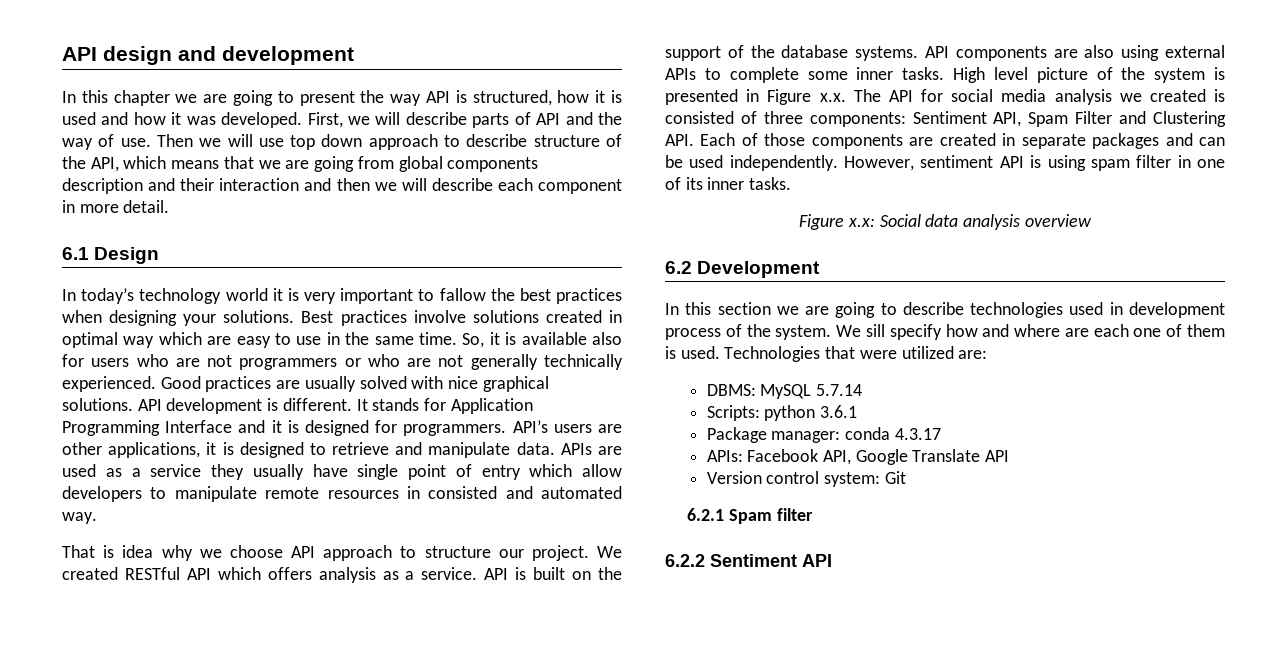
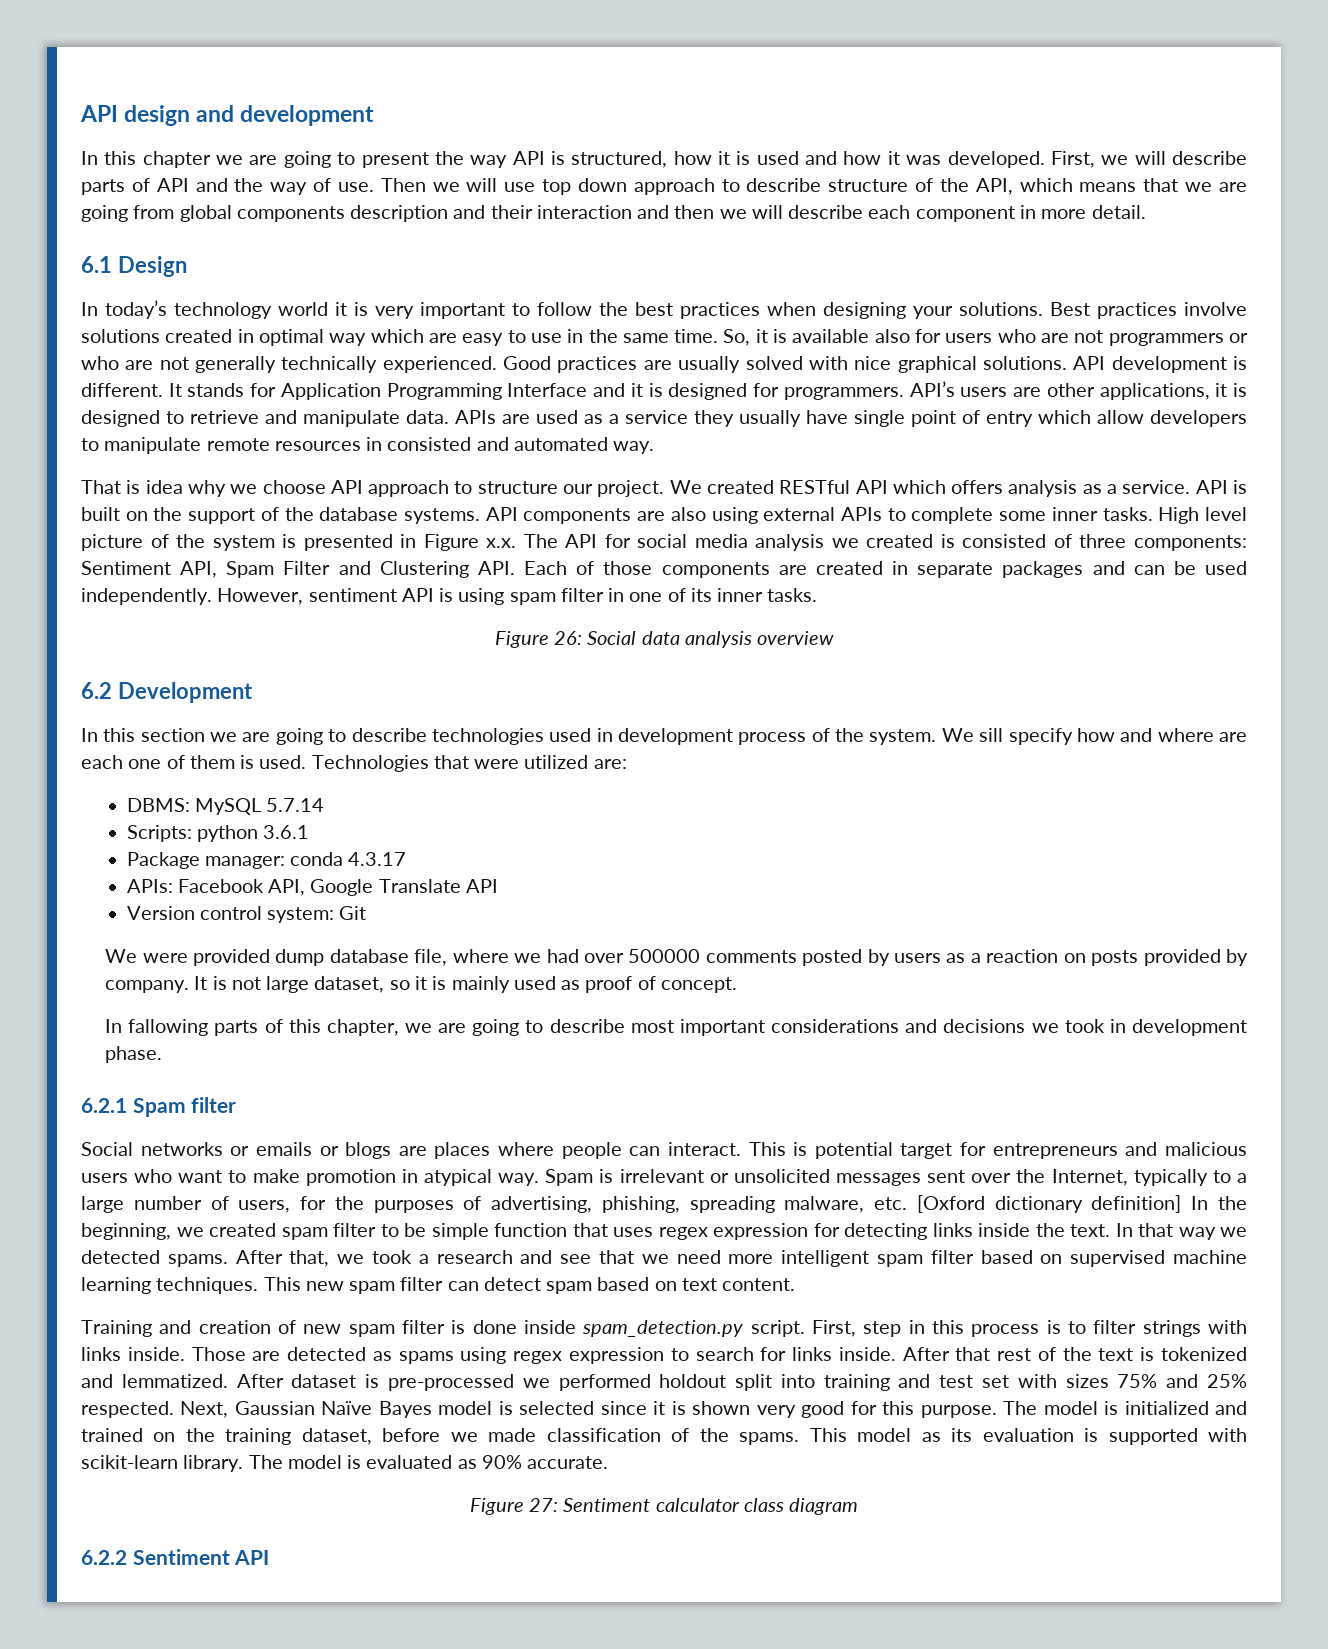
- In today’s technology world it is very important to fallow the best practices when designing your solutions.
+ In today’s technology world it is very important to follow the best practices when designing your solutions.
- Figure x.x: Social data analysis overview
+ Figure 26: Social data analysis overview
+ We were provided dump database file, where we had over 500000 comments posted by users as a reaction on posts provided by company. It is not large dataset, so it is mainly used as proof of concept.
+ In fallowing parts of this chapter, we are going to describe most important considerations and decisions we took in development phase.
  6.2.1 Spam filter
+ Social networks or emails or blogs are places where people can interact. This is potential target for entrepreneurs and malicious users who want to make promotion in atypical way. Spam is irrelevant or unsolicited messages sent over the Internet, typically to a large number of users, for the purposes of advertising, phishing, spreading malware, etc. [Oxford dictionary definition] In the beginning, we created spam filter to be simple function that uses regex expression for detecting links inside the text. In that way we detected spams. After that, we took a research and see that we need more intelligent spam filter based on supervised machine learning techniques. This new spam filter can detect spam based on text content.
+ Training and creation of new spam filter is done inside spam_detection.py script. First, step in this process is to filter strings with links inside. Those are detected as spams using regex expression to search for links inside. After that rest of the text is tokenized and lemmatized. After dataset is pre-processed we performed holdout split into training and test set with sizes 75% and 25% respected. Next, Gaussian Naïve Bayes model is selected since it is shown very good for this purpose. The model is initialized and trained on the training dataset, before we made classification of the spams. This model as its evaluation is supported with scikit-learn library. The model is evaluated as 90% accurate.
+ Figure 27: Sentiment calculator class diagram

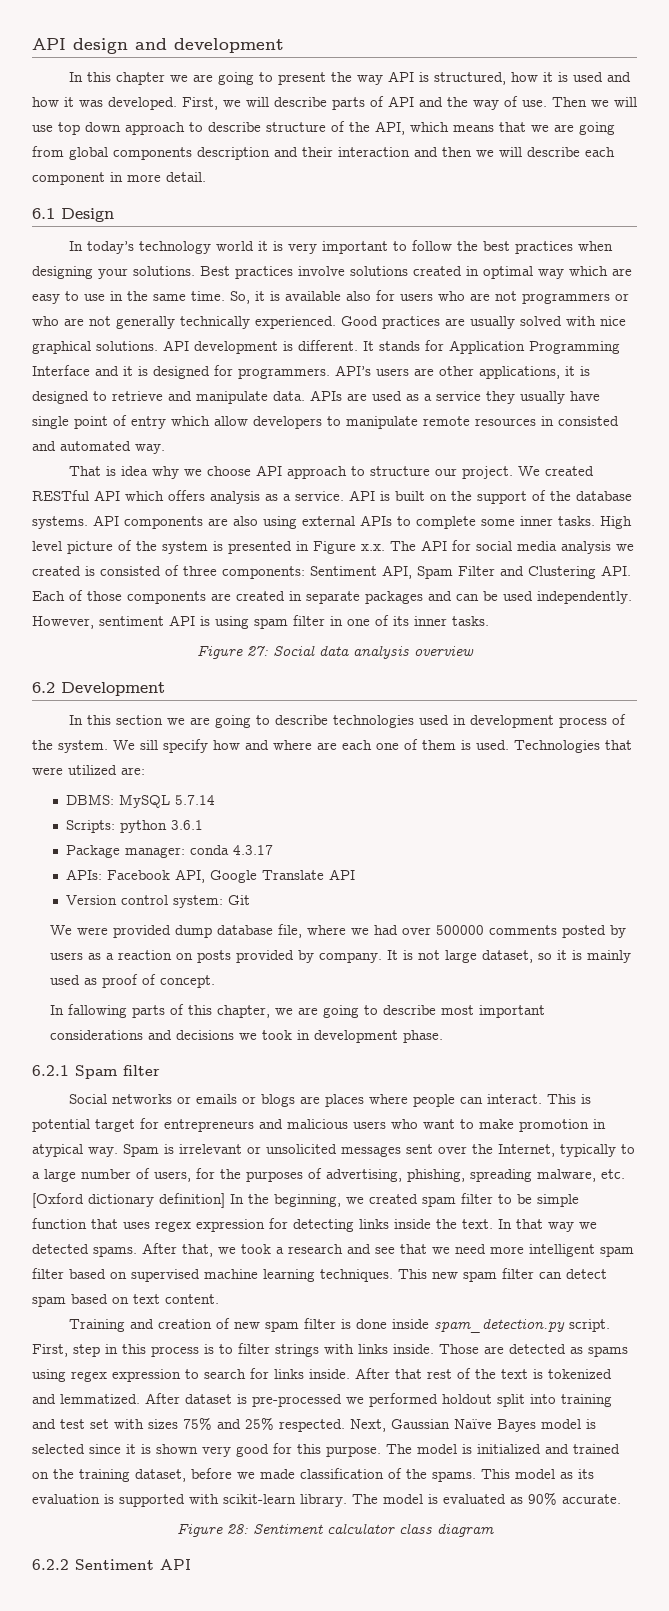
- Figure 26: Social data analysis overview
+ Figure 27: Social data analysis overview
- Figure 27: Sentiment calculator class diagram
+ Figure 28: Sentiment calculator class diagram

